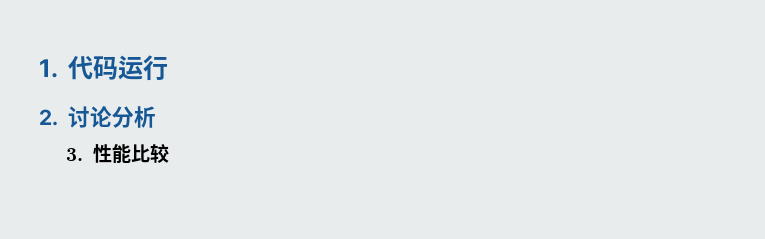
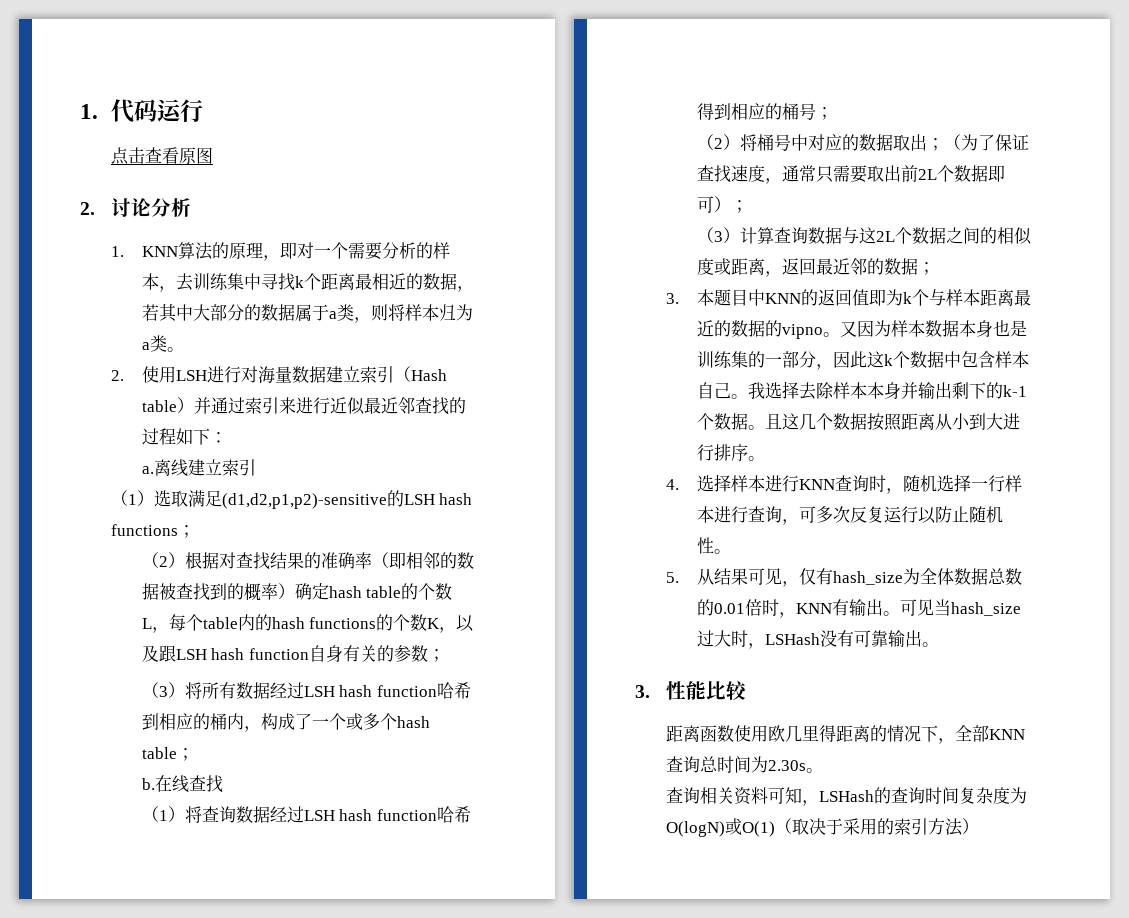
+ 点击查看原图
+ 1. KNN算法的原理，即对一个需要分析的样本，去训练集中寻找k个距离最相近的数据，若其中大部分的数据属于a类，则将样本归为a类。
+ 2.使用LSH进行对海量数据建立索引（Hash table）并通过索引来进行近似最近邻查找的过程如下：
+ a.离线建立索引
+ （1）选取满足(d1,d2,p1,p2)-sensitive的LSH hash functions；
+ （2）根据对查找结果的准确率（即相邻的数据被查找到的概率）确定hash table的个数L，每个table内的hash functions的个数K，以及跟LSH hash function自身有关的参数；
+ （3）将所有数据经过LSH hash function哈希到相应的桶内，构成了一个或多个hash table；
+ b.在线查找
+ （1）将查询数据经过LSH hash function哈希得到相应的桶号；
+ （2）将桶号中对应的数据取出；（为了保证查找速度，通常只需要取出前2L个数据即可）；
+ （3）计算查询数据与这2L个数据之间的相似度或距离，返回最近邻的数据；
+ 3.本题目中KNN的返回值即为k个与样本距离最近的数据的vipno。又因为样本数据本身也是训练集的一部分，因此这k个数据中包含样本自己。我选择去除样本本身并输出剩下的k-1个数据。且这几个数据按照距离从小到大进行排序。
+ 4.选择样本进行KNN查询时，随机选择一行样本进行查询，可多次反复运行以防止随机性。
+ 5.从结果可见，仅有hash_size为全体数据总数的0.01倍时，KNN有输出。可见当hash_size过大时，LSHash没有可靠输出。
  3.性能比较
+ 距离函数使用欧几里得距离的情况下，全部KNN查询总时间为2.30s。
+ 查询相关资料可知，LSHash的查询时间复杂度为O(logN)或O(1)（取决于采用的索引方法）

